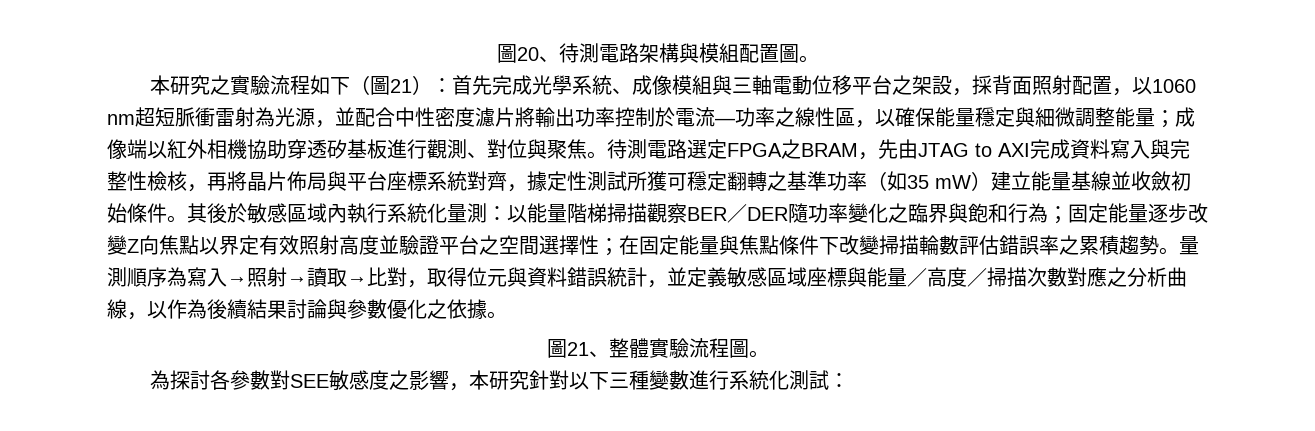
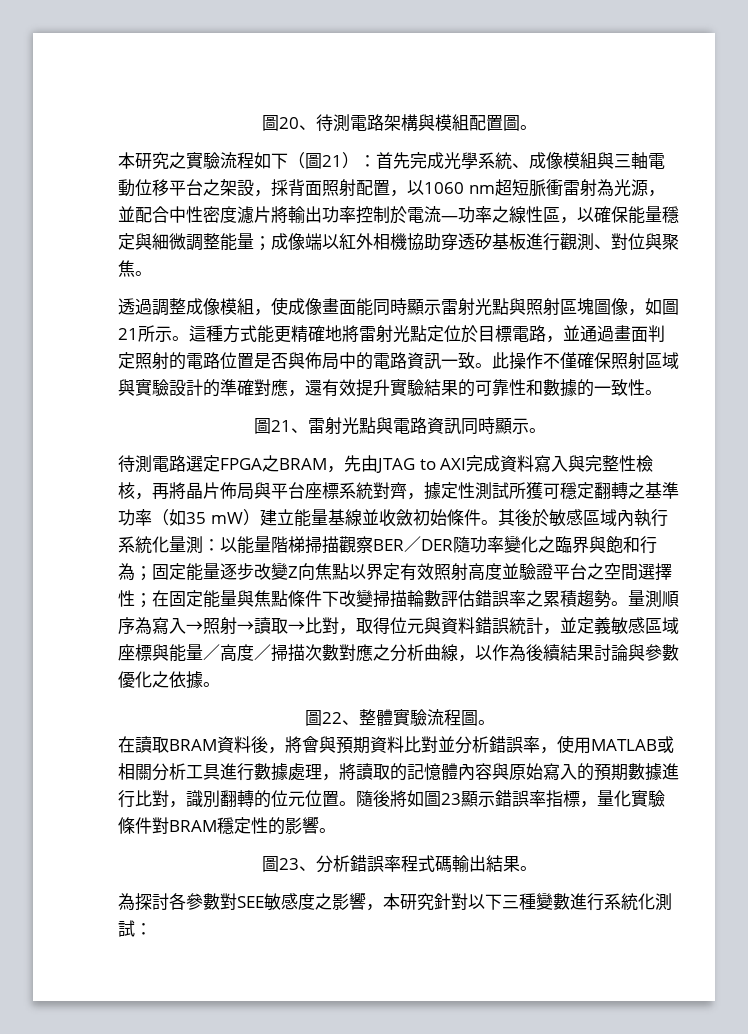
- 成像端以紅外相機協助穿透矽基板進行觀測、對位與聚焦。待測電路選定FPGA之BRAM，先由JTAG to AXI完成資料寫入與完整性檢核，再將晶片佈局與平台座標系統對齊，據定性測試所獲可穩定翻轉之基準功率（如35 mW）建立能量基線並收斂初始條件。
+ 成像端以紅外相機協助穿透矽基板進行觀測、對位與聚焦。
+ 透過調整成像模組，使成像畫面能同時顯示雷射光點與照射區塊圖像，如圖21所示。這種方式能更精確地將雷射光點定位於目標電路，並通過畫面判定照射的電路位置是否與佈局中的電路資訊一致。此操作不僅確保照射區域與實驗設計的準確對應，還有效提升實驗結果的可靠性和數據的一致性。
+ 圖21、雷射光點與電路資訊同時顯示。
+ 待測電路選定FPGA之BRAM，先由JTAG to AXI完成資料寫入與完整性檢核，再將晶片佈局與平台座標系統對齊，據定性測試所獲可穩定翻轉之基準功率（如35 mW）建立能量基線並收斂初始條件。
- 圖21、整體實驗流程圖。
+ 圖22、整體實驗流程圖。
+ 在讀取BRAM資料後，將會與預期資料比對並分析錯誤率，使用MATLAB或相關分析工具進行數據處理，將讀取的記憶體內容與原始寫入的預期數據進行比對，識別翻轉的位元位置。隨後將如圖23顯示錯誤率指標，量化實驗條件對BRAM穩定性的影響。
+ 圖23、分析錯誤率程式碼輸出結果。

